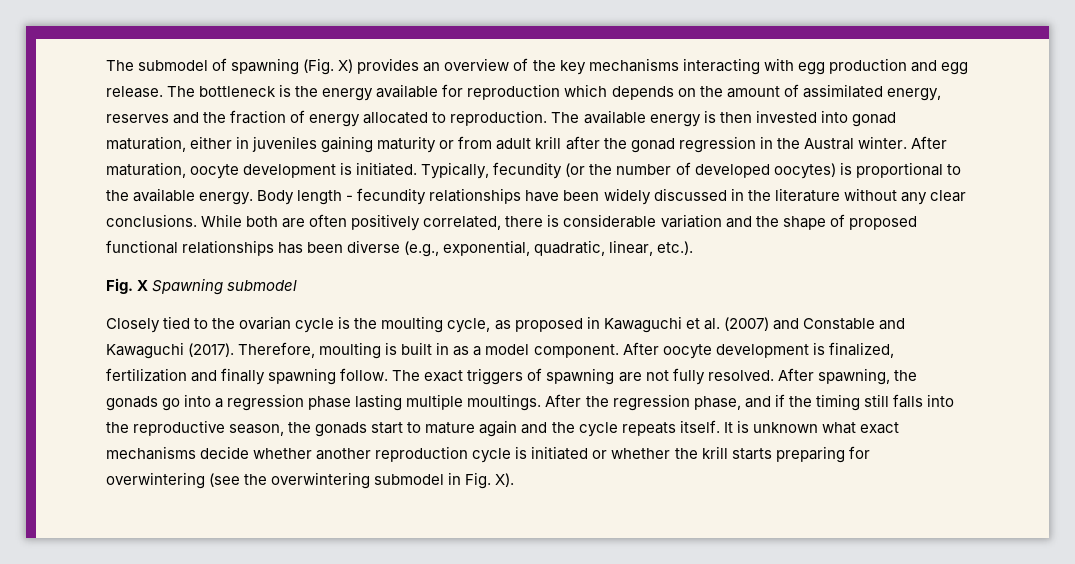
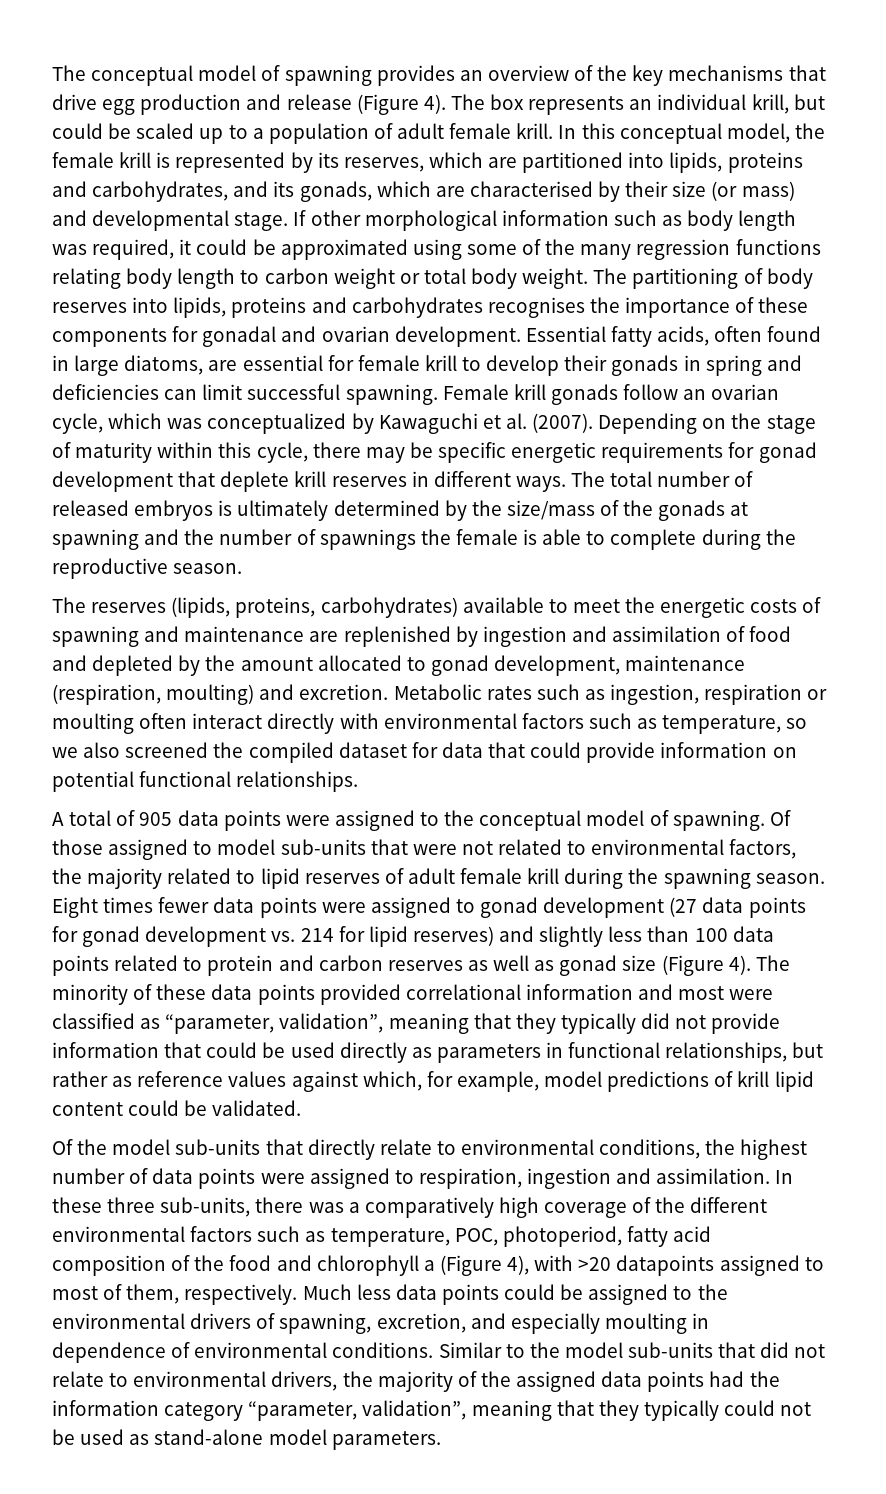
- The submodel of spawning (Fig. X) provides an overview of the key mechanisms interacting with egg production and egg release. The bottleneck is the energy available for reproduction which depends on the amount of assimilated energy, reserves and the fraction of energy allocated to reproduction. The available energy is then invested into gonad maturation, either in juveniles gaining maturity or from adult krill after the gonad regression in the Austral winter. After maturation, oocyte development is initiated. Typically, fecundity (or the number of developed oocytes) is proportional to the available energy. Body length - fecundity relationships have been widely discussed in the literature without any clear conclusions. While both are often positively correlated, there is considerable variation and the shape of proposed functional relationships has been diverse (e.g., exponential, quadratic, linear, etc.).
- Fig. X Spawning submodel
- Closely tied to the ovarian cycle is the moulting cycle, as proposed in Kawaguchi et al. (2007) and Constable and Kawaguchi (2017). Therefore, moulting is built in as a model component. After oocyte development is finalized, fertilization and finally spawning follow. The exact triggers of spawning are not fully resolved. After spawning, the gonads go into a regression phase lasting multiple moultings. After the regression phase, and if the timing still falls into the reproductive season, the gonads start to mature again and the cycle repeats itself. It is unknown what exact mechanisms decide whether another reproduction cycle is initiated or whether the krill starts preparing for overwintering (see the overwintering submodel in Fig. X).
+ The conceptual model of spawning provides an overview of the key mechanisms that drive egg production and release (Figure 4). The box represents an individual krill, but could be scaled up to a population of adult female krill. In this conceptual model, the female krill is represented by its reserves, which are partitioned into lipids, proteins and carbohydrates, and its gonads, which are characterised by their size (or mass) and developmental stage. If other morphological information such as body length was required, it could be approximated using some of the many regression functions relating body length to carbon weight or total body weight. The partitioning of body reserves into lipids, proteins and carbohydrates recognises the importance of these components for gonadal and ovarian development. Essential fatty acids, often found in large diatoms, are essential for female krill to develop their gonads in spring and deficiencies can limit successful spawning. Female krill gonads follow an ovarian cycle, which was conceptualized by Kawaguchi et al. (2007). Depending on the stage of maturity within this cycle, there may be specific energetic requirements for gonad development that deplete krill reserves in different ways. The total number of released embryos is ultimately determined by the size/mass of the gonads at spawning and the number of spawnings the female is able to complete during the reproductive season.
+ The reserves (lipids, proteins, carbohydrates) available to meet the energetic costs of spawning and maintenance are replenished by ingestion and assimilation of food and depleted by the amount allocated to gonad development, maintenance (respiration, moulting) and excretion. Metabolic rates such as ingestion, respiration or moulting often interact directly with environmental factors such as temperature, so we also screened the compiled dataset for data that could provide information on potential functional relationships.
+ A total of 905 data points were assigned to the conceptual model of spawning. Of those assigned to model sub-units that were not related to environmental factors, the majority related to lipid reserves of adult female krill during the spawning season. Eight times fewer data points were assigned to gonad development (27 data points for gonad development vs. 214 for lipid reserves) and slightly less than 100 data points related to protein and carbon reserves as well as gonad size (Figure 4). The minority of these data points provided correlational information and most were classified as “parameter, validation”, meaning that they typically did not provide information that could be used directly as parameters in functional relationships, but rather as reference values against which, for example, model predictions of krill lipid content could be validated.
+ Of the model sub-units that directly relate to environmental conditions, the highest number of data points were assigned to respiration, ingestion and assimilation. In these three sub-units, there was a comparatively high coverage of the different environmental factors such as temperature, POC, photoperiod, fatty acid composition of the food and chlorophyll a (Figure 4), with >20 datapoints assigned to most of them, respectively. Much less data points could be assigned to the environmental drivers of spawning, excretion, and especially moulting in dependence of environmental conditions. Similar to the model sub-units that did not relate to environmental drivers, the majority of the assigned data points had the information category “parameter, validation”, meaning that they typically could not be used as stand-alone model parameters.

